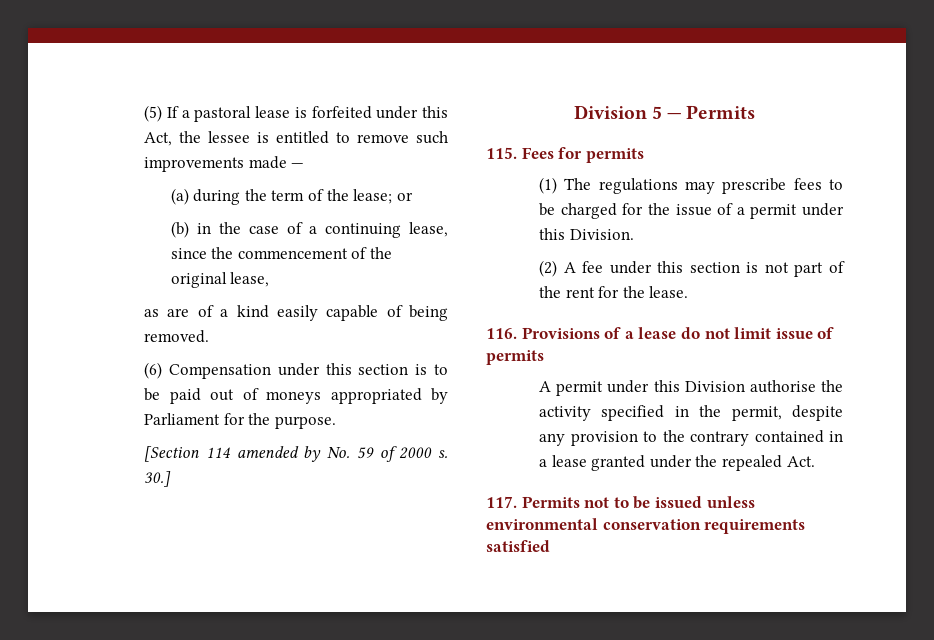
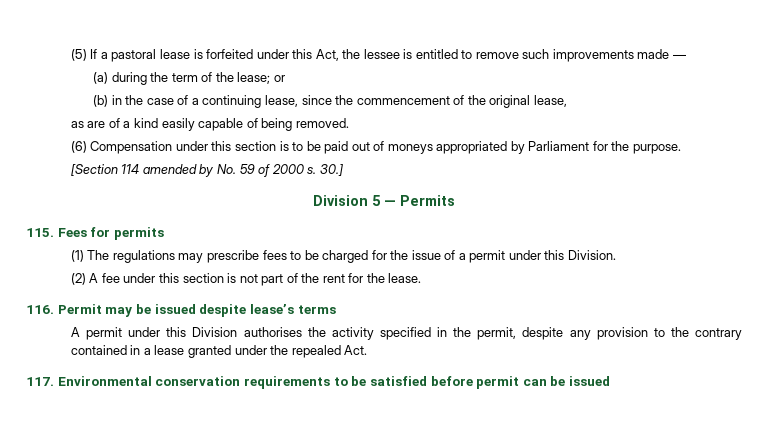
- 116. Provisions of a lease do not limit issue of permits
+ 116. Permit may be issued despite lease’s terms
- A permit under this Division authorise the activity specified in the permit, despite any provision to the contrary contained in a lease granted under the repealed Act.
+ A permit under this Division authorises the activity specified in the permit, despite any provision to the contrary contained in a lease granted under the repealed Act.
- 117. Permits not to be issued unless environmental conservation requirements satisfied
+ 117. Environmental conservation requirements to be satisfied before permit can be issued

